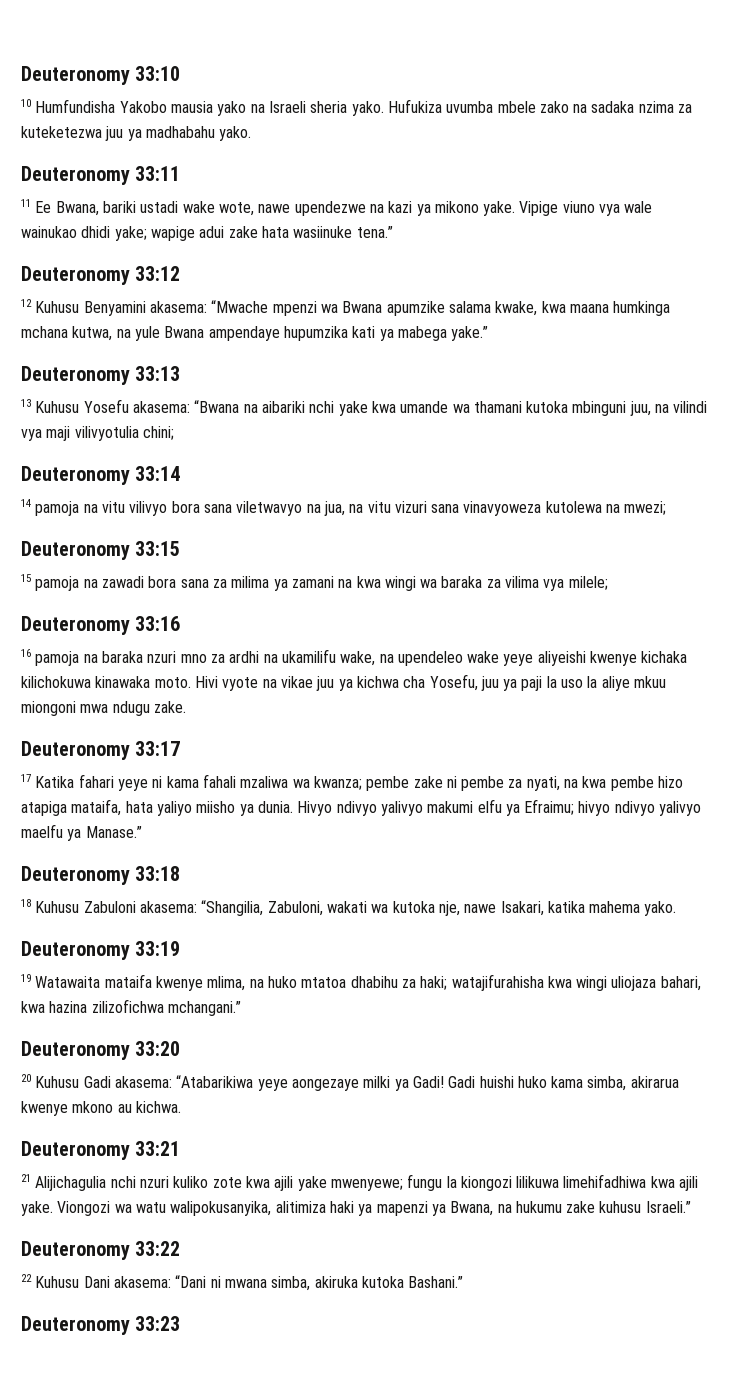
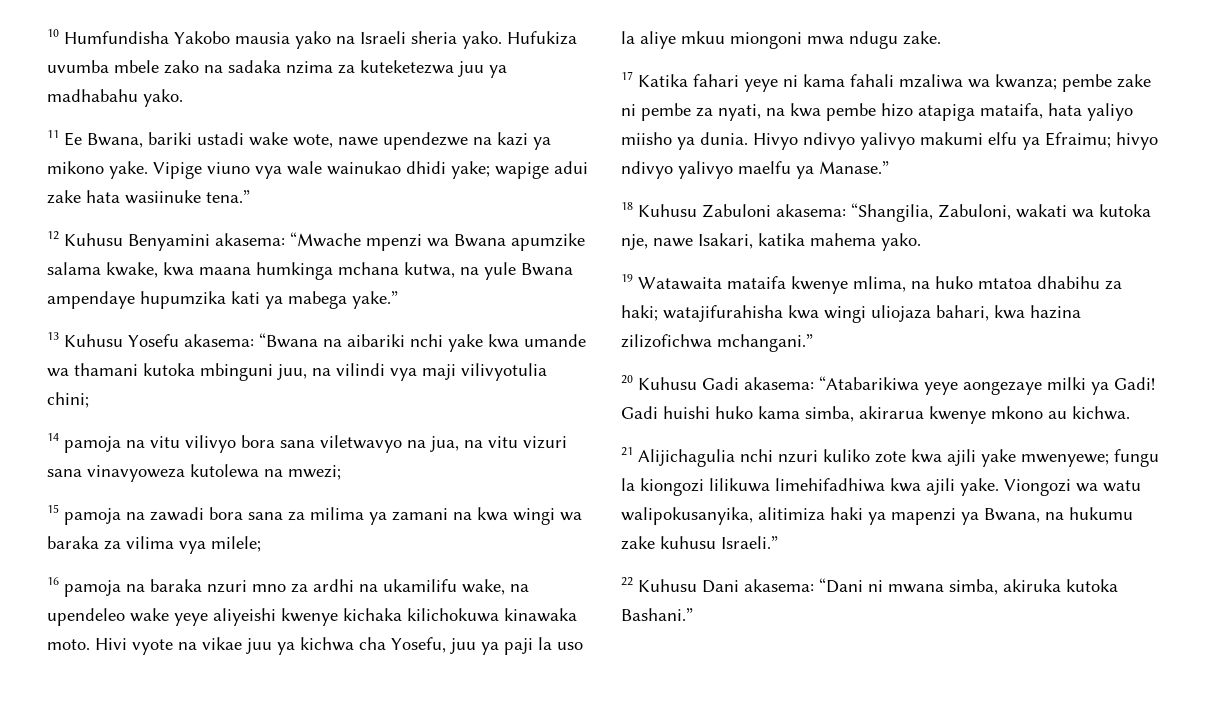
- Deuteronomy 33:10
- Deuteronomy 33:11
- Deuteronomy 33:12
- Deuteronomy 33:13
- Deuteronomy 33:14
- Deuteronomy 33:15
- Deuteronomy 33:16
- Deuteronomy 33:17
- Deuteronomy 33:18
- Deuteronomy 33:19
- Deuteronomy 33:20
- Deuteronomy 33:21
- Deuteronomy 33:22
- Deuteronomy 33:23

